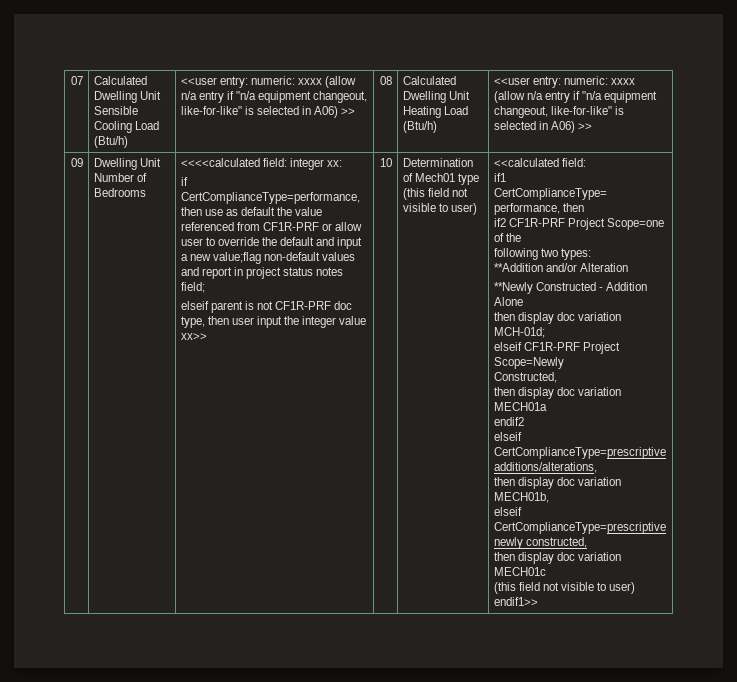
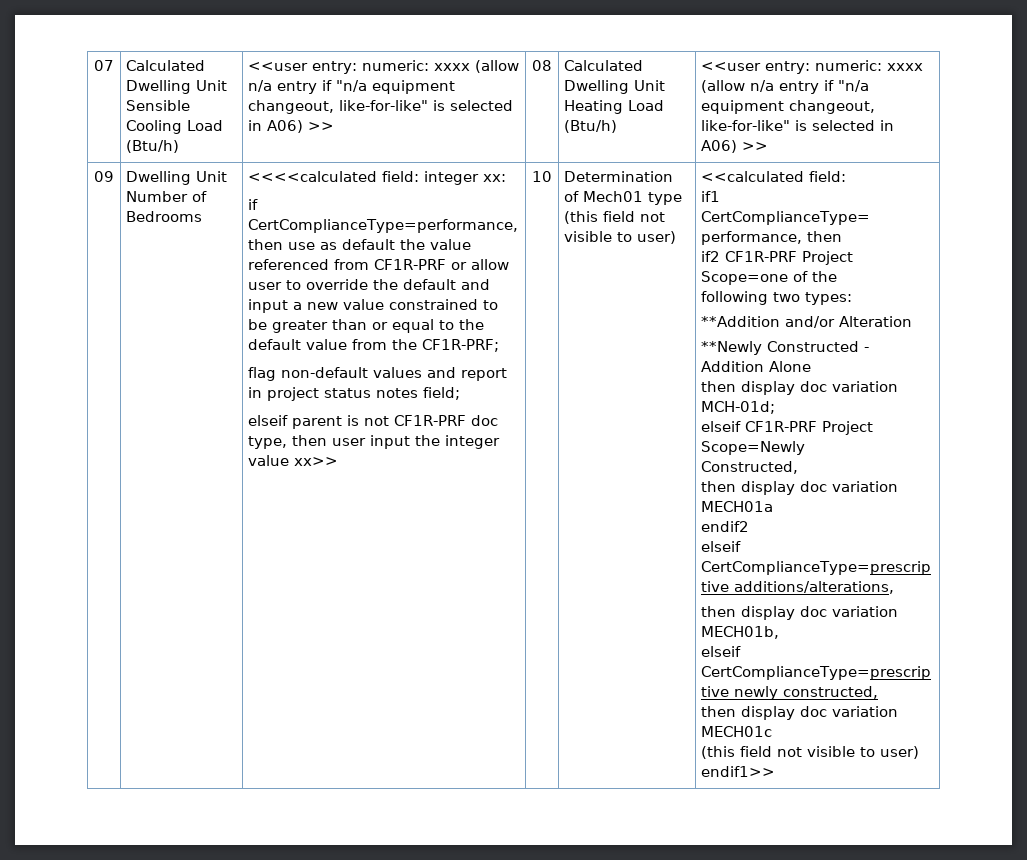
- if CertComplianceType=performance, then use as default the value referenced from CF1R-PRF or allow user to override the default and input a new value;flag non-default values and report in project status notes field;
+ if CertComplianceType=performance, then use as default the value referenced from CF1R-PRF or allow user to override the default and input a new value constrained to be greater than or equal to the default value from the CF1R-PRF;
+ flag non-default values and report in project status notes field;

